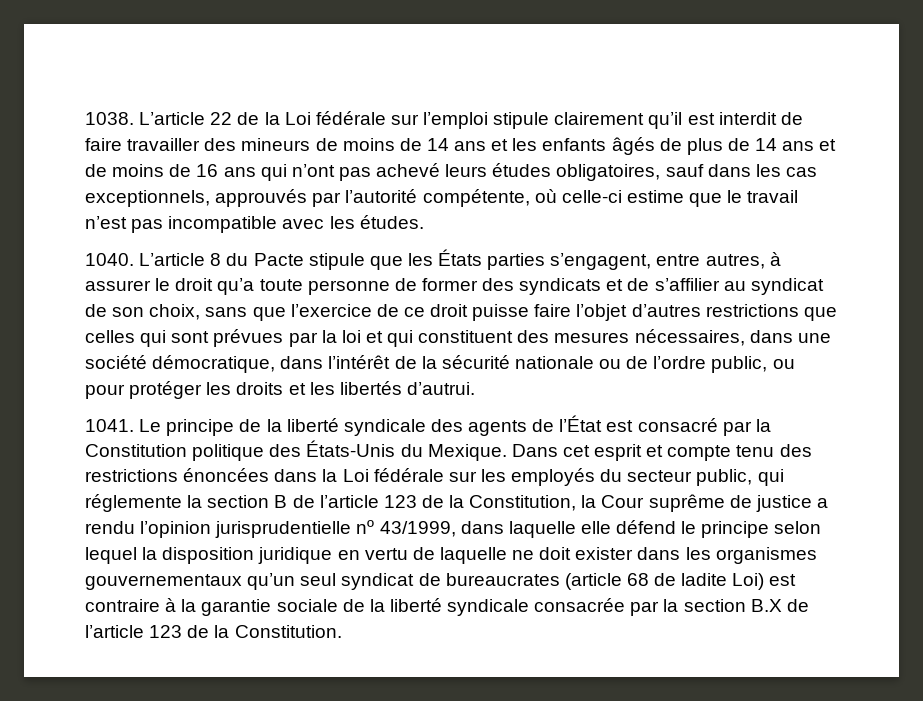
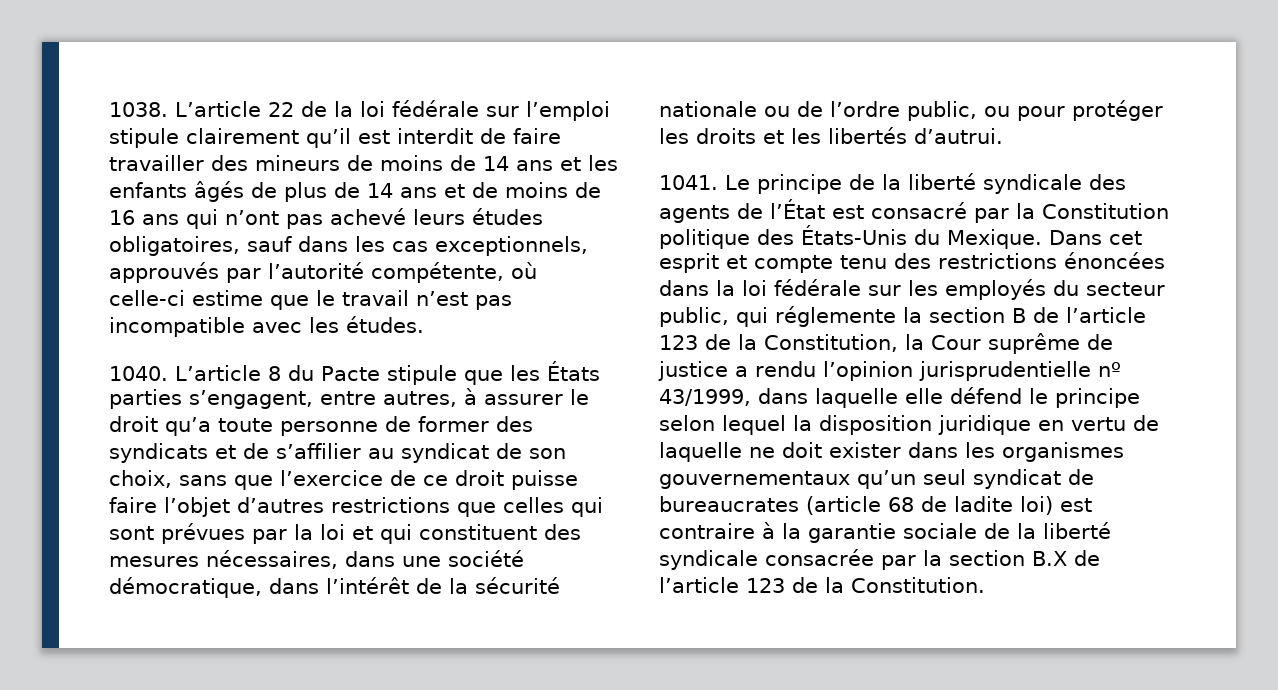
- L’article 22 de la Loi fédérale sur l’emploi stipule clairement qu’il est interdit de faire travailler des mineurs de moins de 14 ans et les enfants âgés de plus de 14 ans et de moins de 16 ans qui n’ont pas achevé leurs études obligatoires, sauf dans les cas exceptionnels, approuvés par l’autorité compétente, où celle-ci estime que le travail n’est pas incompatible avec les études.
+ L’article 22 de la loi fédérale sur l’emploi stipule clairement qu’il est interdit de faire travailler des mineurs de moins de 14 ans et les enfants âgés de plus de 14 ans et de moins de 16 ans qui n’ont pas achevé leurs études obligatoires, sauf dans les cas exceptionnels, approuvés par l’autorité compétente, où celle-ci estime que le travail n’est pas incompatible avec les études.
- Dans cet esprit et compte tenu des restrictions énoncées dans la Loi fédérale sur les employés du secteur public, qui réglemente la section B de l’article 123 de la Constitution, la Cour suprême de justice a rendu l’opinion jurisprudentielle nº 43/1999, dans laquelle elle défend le principe selon lequel la disposition juridique en vertu de laquelle ne doit exister dans les organismes gouvernementaux qu’un seul syndicat de bureaucrates (article 68 de ladite Loi) est contraire à la garantie sociale de la liberté syndicale consacrée par la section B.X de l’article 123 de la Constitution.
+ Dans cet esprit et compte tenu des restrictions énoncées dans la loi fédérale sur les employés du secteur public, qui réglemente la section B de l’article 123 de la Constitution, la Cour suprême de justice a rendu l’opinion jurisprudentielle nº 43/1999, dans laquelle elle défend le principe selon lequel la disposition juridique en vertu de laquelle ne doit exister dans les organismes gouvernementaux qu’un seul syndicat de bureaucrates (article 68 de ladite loi) est contraire à la garantie sociale de la liberté syndicale consacrée par la section B.X de l’article 123 de la Constitution.

